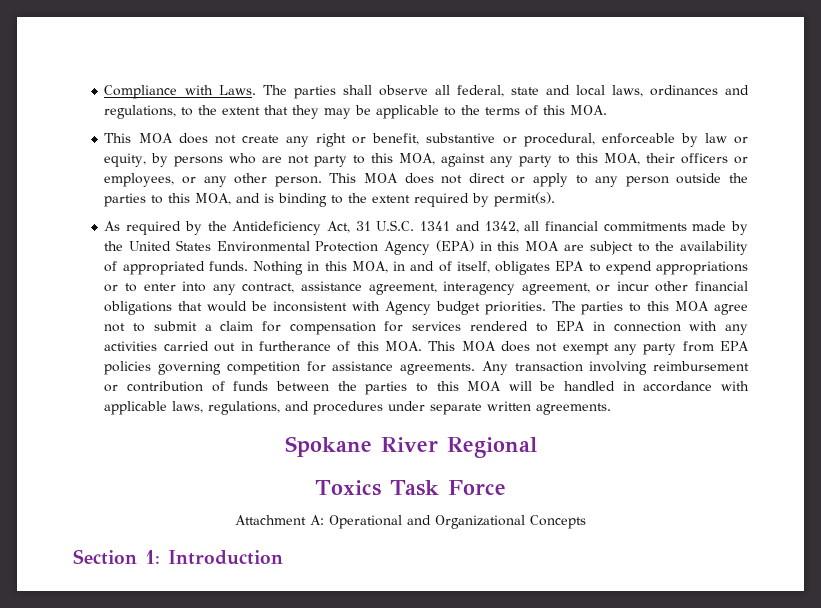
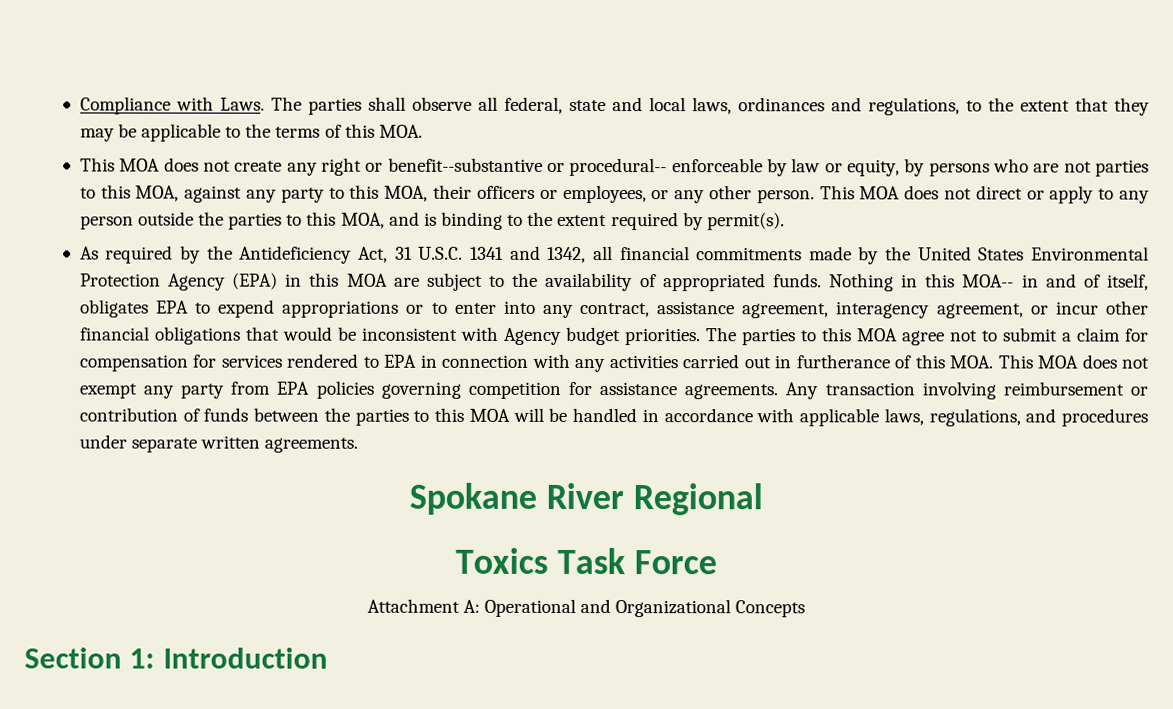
- This MOA does not create any right or benefit, substantive or procedural, enforceable by law or equity, by persons who are not party to this MOA, against any party to this MOA, their officers or employees, or any other person.
+ This MOA does not create any right or benefit--substantive or procedural-- enforceable by law or equity, by persons who are not parties to this MOA, against any party to this MOA, their officers or employees, or any other person.
- Nothing in this MOA, in and of itself, obligates EPA to expend appropriations or to enter into any contract, assistance agreement, interagency agreement, or incur other financial obligations that would be inconsistent with Agency budget priorities.
+ Nothing in this MOA-- in and of itself, obligates EPA to expend appropriations or to enter into any contract, assistance agreement, interagency agreement, or incur other financial obligations that would be inconsistent with Agency budget priorities.

